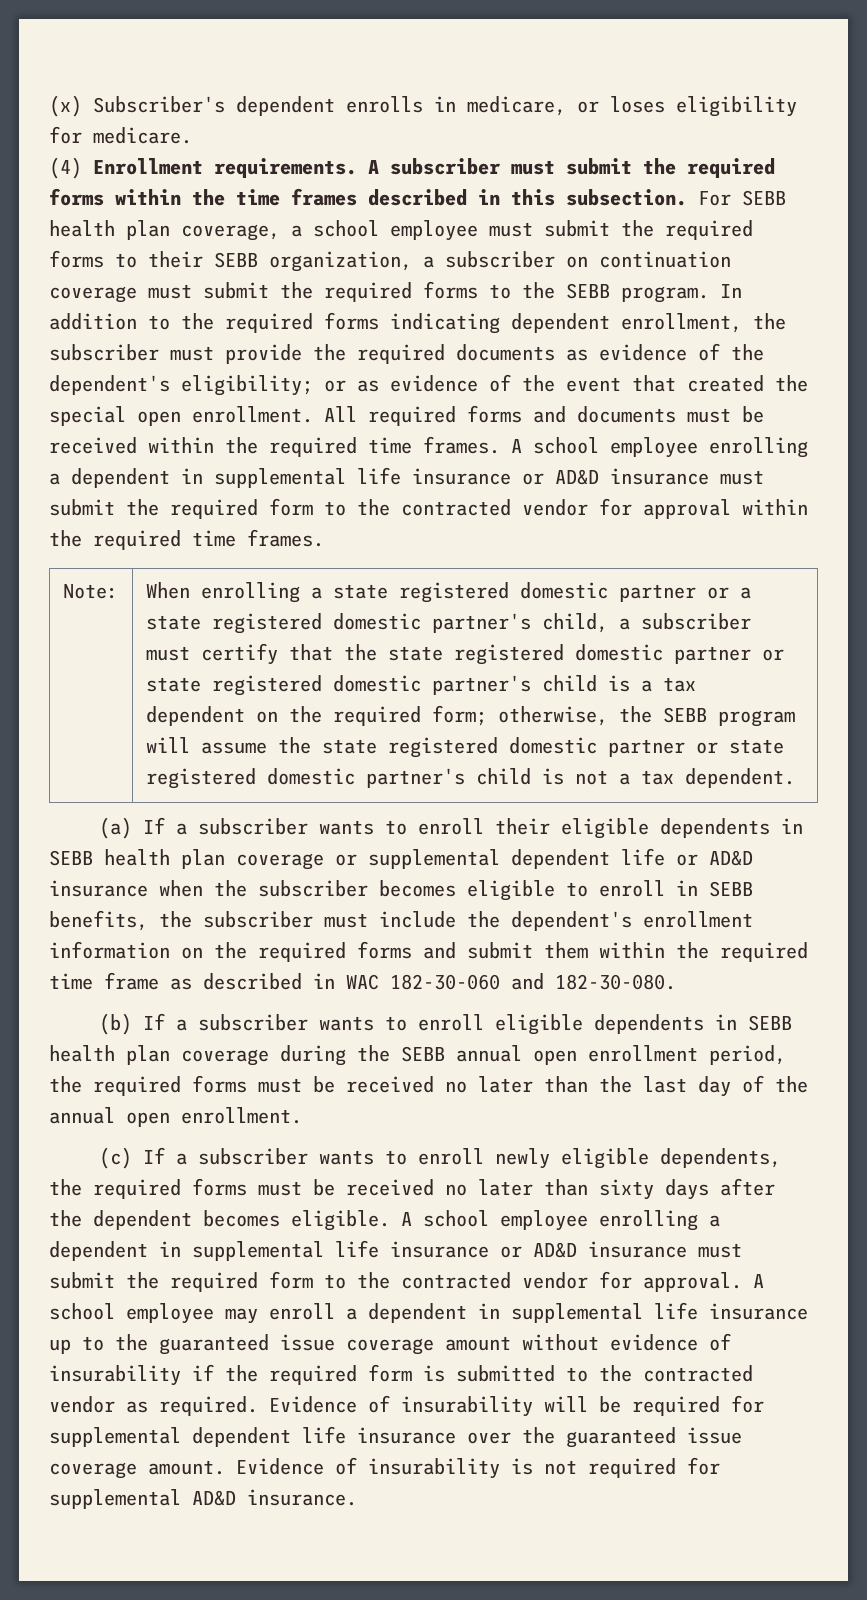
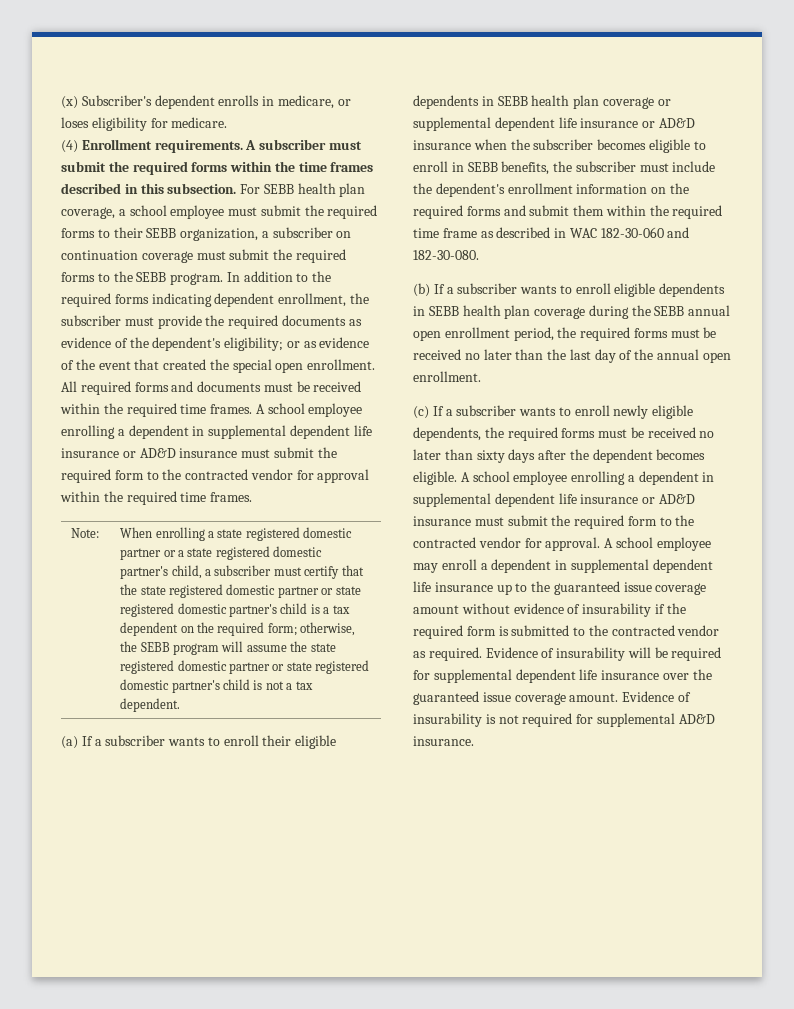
- A school employee enrolling a dependent in supplemental life insurance or AD&D insurance must submit the required form to the contracted vendor for approval within the required time frames.
+ A school employee enrolling a dependent in supplemental dependent life insurance or AD&D insurance must submit the required form to the contracted vendor for approval within the required time frames.
- (a) If a subscriber wants to enroll their eligible dependents in SEBB health plan coverage or supplemental dependent life or AD&D insurance when the subscriber becomes eligible to enroll in SEBB benefits, the subscriber must include the dependent's enrollment information on the required forms and submit them within the required time frame as described in WAC 182-30-060 and 182-30-080.
+ (a) If a subscriber wants to enroll their eligible dependents in SEBB health plan coverage or supplemental dependent life insurance or AD&D insurance when the subscriber becomes eligible to enroll in SEBB benefits, the subscriber must include the dependent's enrollment information on the required forms and submit them within the required time frame as described in WAC 182-30-060 and 182-30-080.
- A school employee enrolling a dependent in supplemental life insurance or AD&D insurance must submit the required form to the contracted vendor for approval.
+ A school employee enrolling a dependent in supplemental dependent life insurance or AD&D insurance must submit the required form to the contracted vendor for approval.
- A school employee may enroll a dependent in supplemental life insurance up to the guaranteed issue coverage amount without evidence of insurability if the required form is submitted to the contracted vendor as required.
+ A school employee may enroll a dependent in supplemental dependent life insurance up to the guaranteed issue coverage amount without evidence of insurability if the required form is submitted to the contracted vendor as required.

